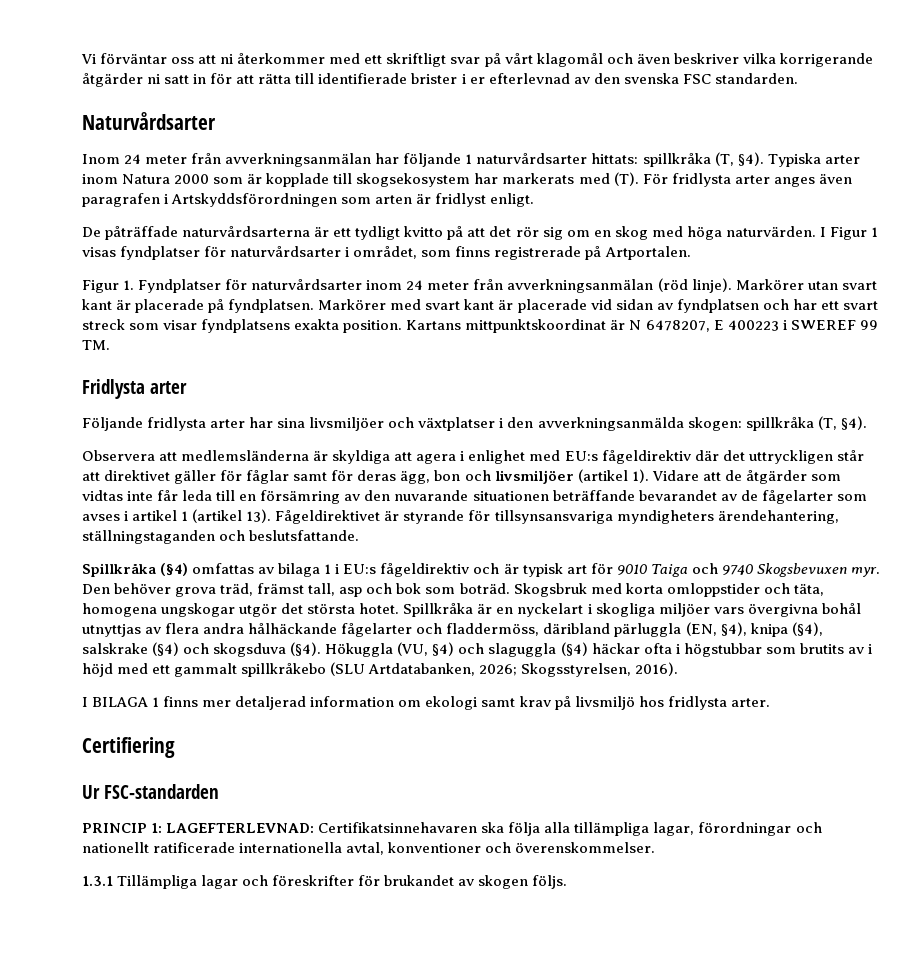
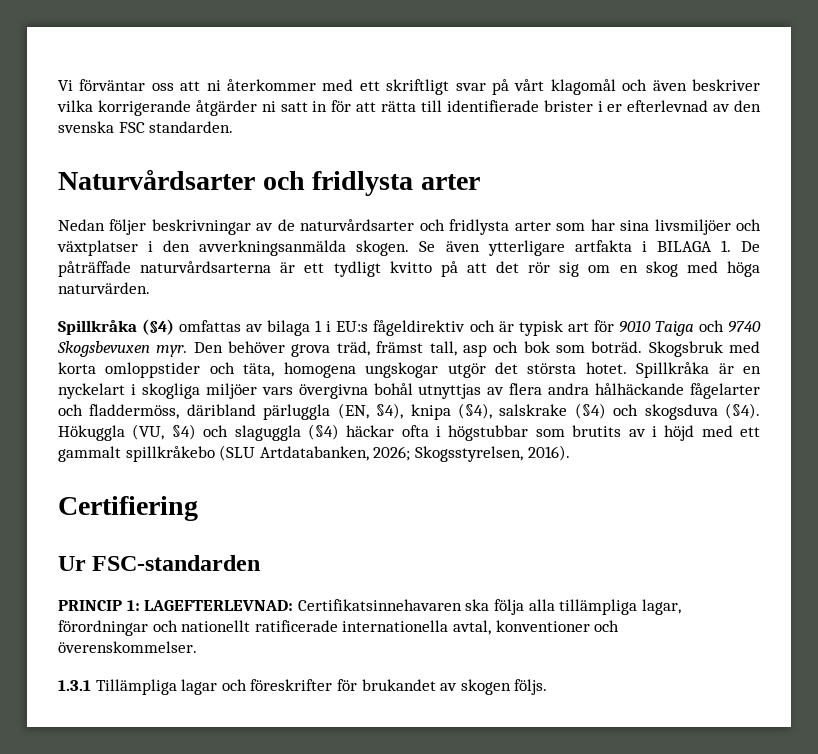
- Naturvårdsarter
- Inom 24 meter från avverkningsanmälan har följande 1 naturvårdsarter hittats: spillkråka (T, §4). Typiska arter inom Natura 2000 som är kopplade till skogsekosystem har markerats med (T). För fridlysta arter anges även paragrafen i Artskyddsförordningen som arten är fridlyst enligt.
- De påträffade naturvårdsarterna är ett tydligt kvitto på att det rör sig om en skog med höga naturvärden. I Figur 1 visas fyndplatser för naturvårdsarter i området, som finns registrerade på Artportalen.
- Figur 1. Fyndplatser för naturvårdsarter inom 24 meter från avverkningsanmälan (röd linje). Markörer utan svart kant är placerade på fyndplatsen. Markörer med svart kant är placerade vid sidan av fyndplatsen och har ett svart streck som visar fyndplatsens exakta position. Kartans mittpunktskoordinat är N 6478207, E 400223 i SWEREF 99 TM.
- Fridlysta arter
- Följande fridlysta arter har sina livsmiljöer och växtplatser i den avverkningsanmälda skogen: spillkråka (T, §4).
- Observera att medlemsländerna är skyldiga att agera i enlighet med EU:s fågeldirektiv där det uttryckligen står att direktivet gäller för fåglar samt för deras ägg, bon och livsmiljöer (artikel 1). Vidare att de åtgärder som vidtas inte får leda till en försämring av den nuvarande situationen beträffande bevarandet av de fågelarter som avses i artikel 1 (artikel 13). Fågeldirektivet är styrande för tillsynsansvariga myndigheters ärendehantering, ställningstaganden och beslutsfattande.
+ Naturvårdsarter och fridlysta arter
+ Nedan följer beskrivningar av de naturvårdsarter och fridlysta arter som har sina livsmiljöer och växtplatser i den avverkningsanmälda skogen. Se även ytterligare artfakta i BILAGA 1. De påträffade naturvårdsarterna är ett tydligt kvitto på att det rör sig om en skog med höga naturvärden.
- I BILAGA 1 finns mer detaljerad information om ekologi samt krav på livsmiljö hos fridlysta arter.

